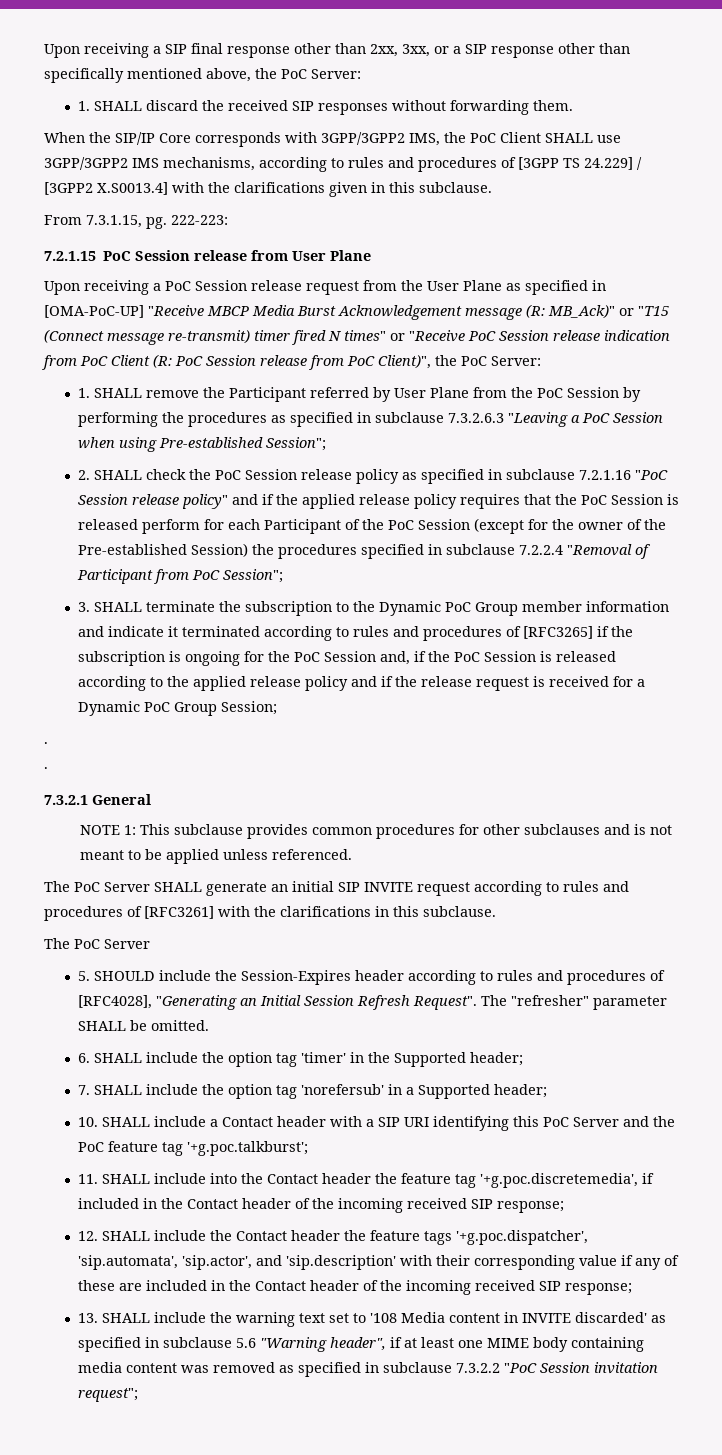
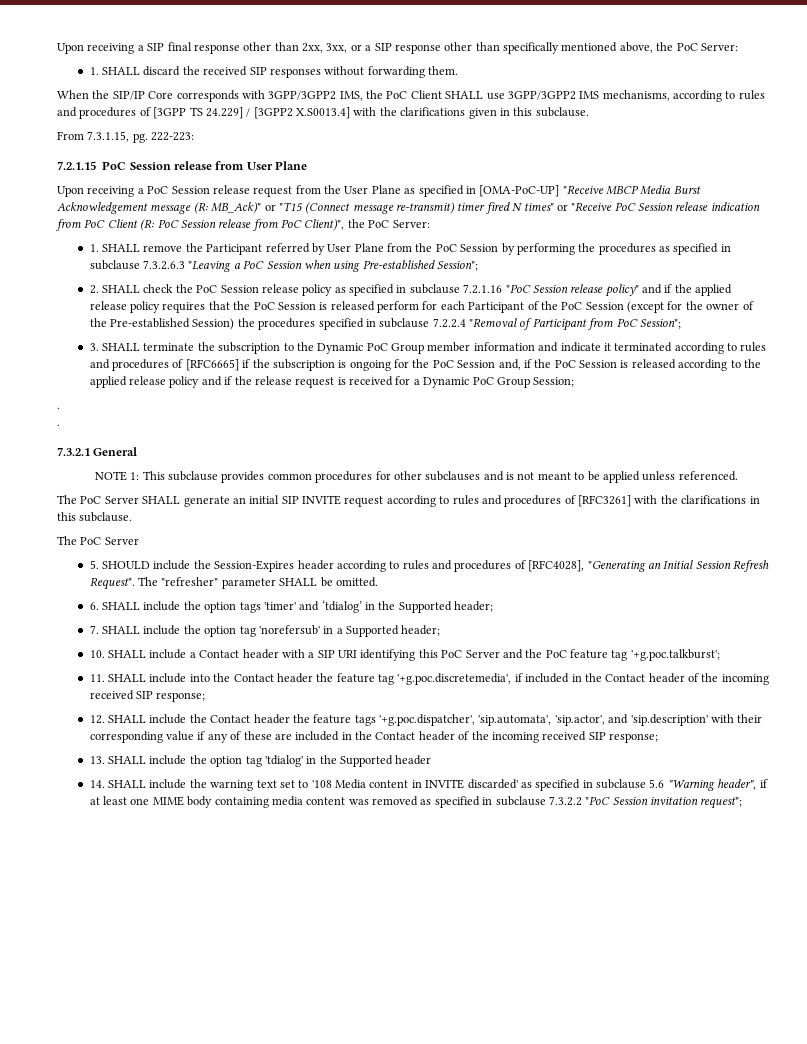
- 3. SHALL terminate the subscription to the Dynamic PoC Group member information and indicate it terminated according to rules and procedures of [RFC3265] if the subscription is ongoing for the PoC Session and, if the PoC Session is released according to the applied release policy and if the release request is received for a Dynamic PoC Group Session;
+ 3. SHALL terminate the subscription to the Dynamic PoC Group member information and indicate it terminated according to rules and procedures of [RFC6665] if the subscription is ongoing for the PoC Session and, if the PoC Session is released according to the applied release policy and if the release request is received for a Dynamic PoC Group Session;
- 6. SHALL include the option tag 'timer' in the Supported header;
+ 6. SHALL include the option tags 'timer' and ‘tdialog’ in the Supported header;
- 13. SHALL include the warning text set to '108 Media content in INVITE discarded' as specified in subclause 5.6 "Warning header", if at least one MIME body containing media content was removed as specified in subclause 7.3.2.2 "PoC Session invitation request";
+ 13. SHALL include the option tag 'tdialog' in the Supported header
+ 14. SHALL include the warning text set to '108 Media content in INVITE discarded' as specified in subclause 5.6 "Warning header", if at least one MIME body containing media content was removed as specified in subclause 7.3.2.2 "PoC Session invitation request";

